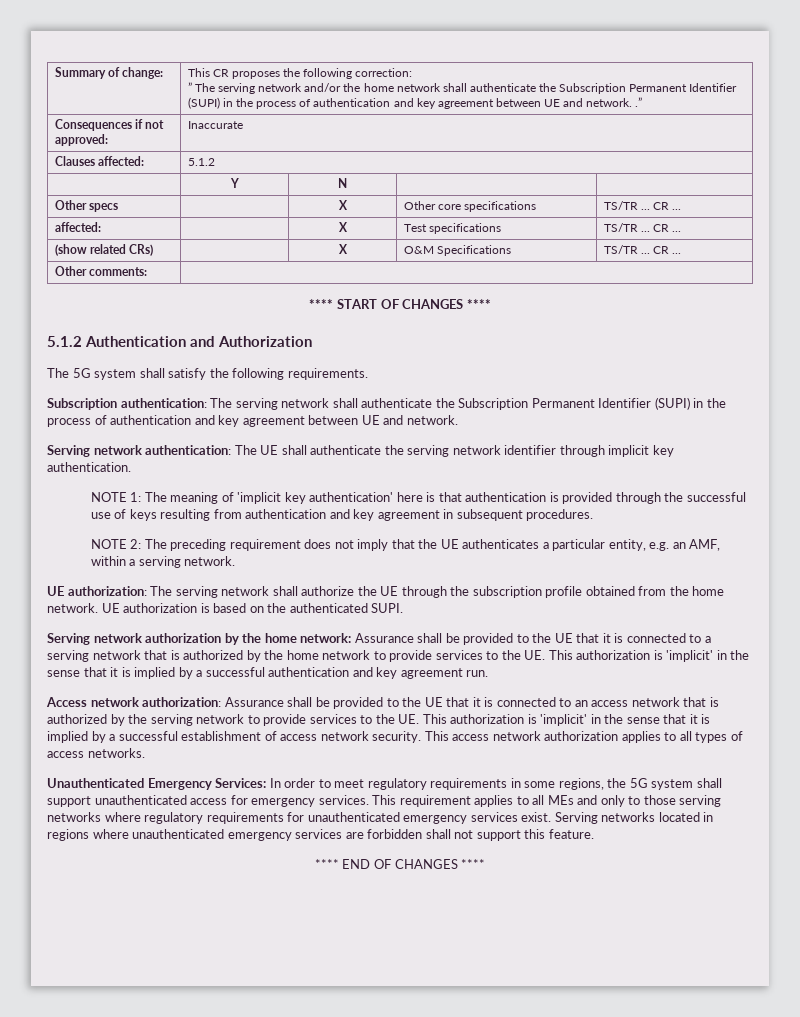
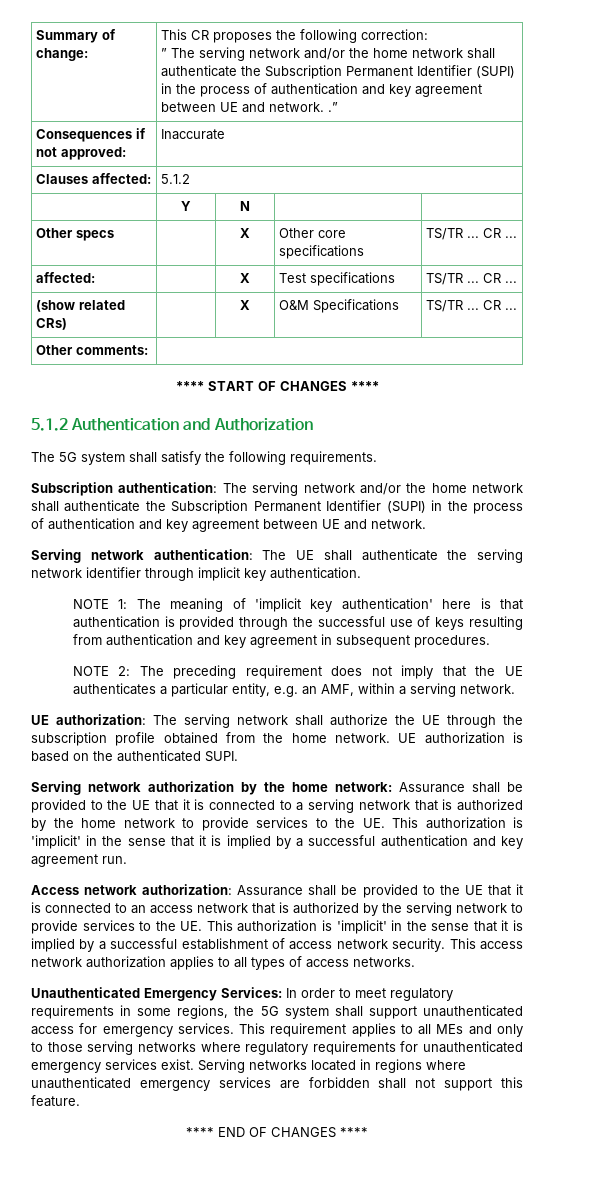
- Subscription authentication: The serving network shall authenticate the Subscription Permanent Identifier (SUPI) in the process of authentication and key agreement between UE and network.
+ Subscription authentication: The serving network and/or the home network shall authenticate the Subscription Permanent Identifier (SUPI) in the process of authentication and key agreement between UE and network.

